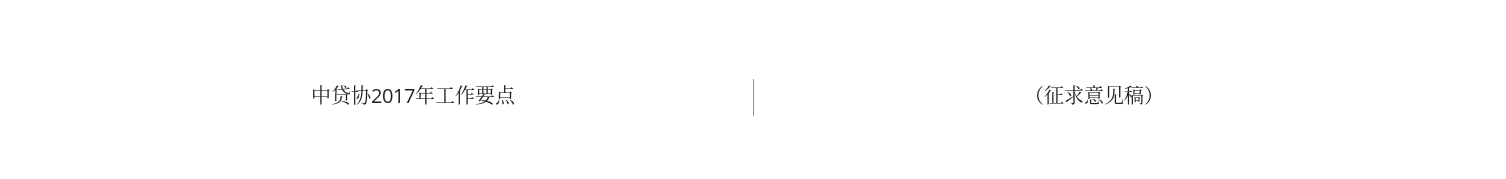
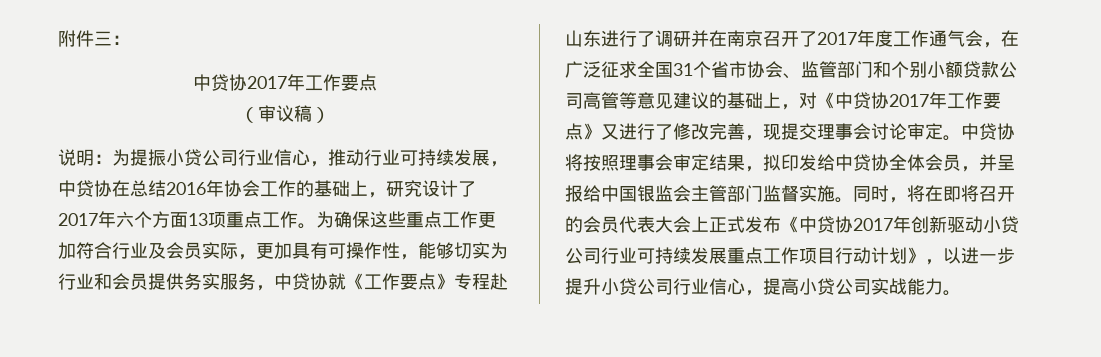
+ 附件三：
- （征求意见稿）
+ （审议稿）
+ 说明：为提振小贷公司行业信心，推动行业可持续发展，中贷协在总结2016年协会工作的基础上，研究设计了2017年六个方面13项重点工作。为确保这些重点工作更加符合行业及会员实际，更加具有可操作性，能够切实为行业和会员提供务实服务，中贷协就《工作要点》专程赴山东进行了调研并在南京召开了2017年度工作通气会，在广泛征求全国31个省市协会、监管部门和个别小额贷款公司高管等意见建议的基础上，对《中贷协2017年工作要点》又进行了修改完善，现提交理事会讨论审定。中贷协将按照理事会审定结果，拟印发给中贷协全体会员，并呈报给中国银监会主管部门监督实施。同时，将在即将召开的会员代表大会上正式发布《中贷协2017年创新驱动小贷公司行业可持续发展重点工作项目行动计划》，以进一步提升小贷公司行业信心，提高小贷公司实战能力。

